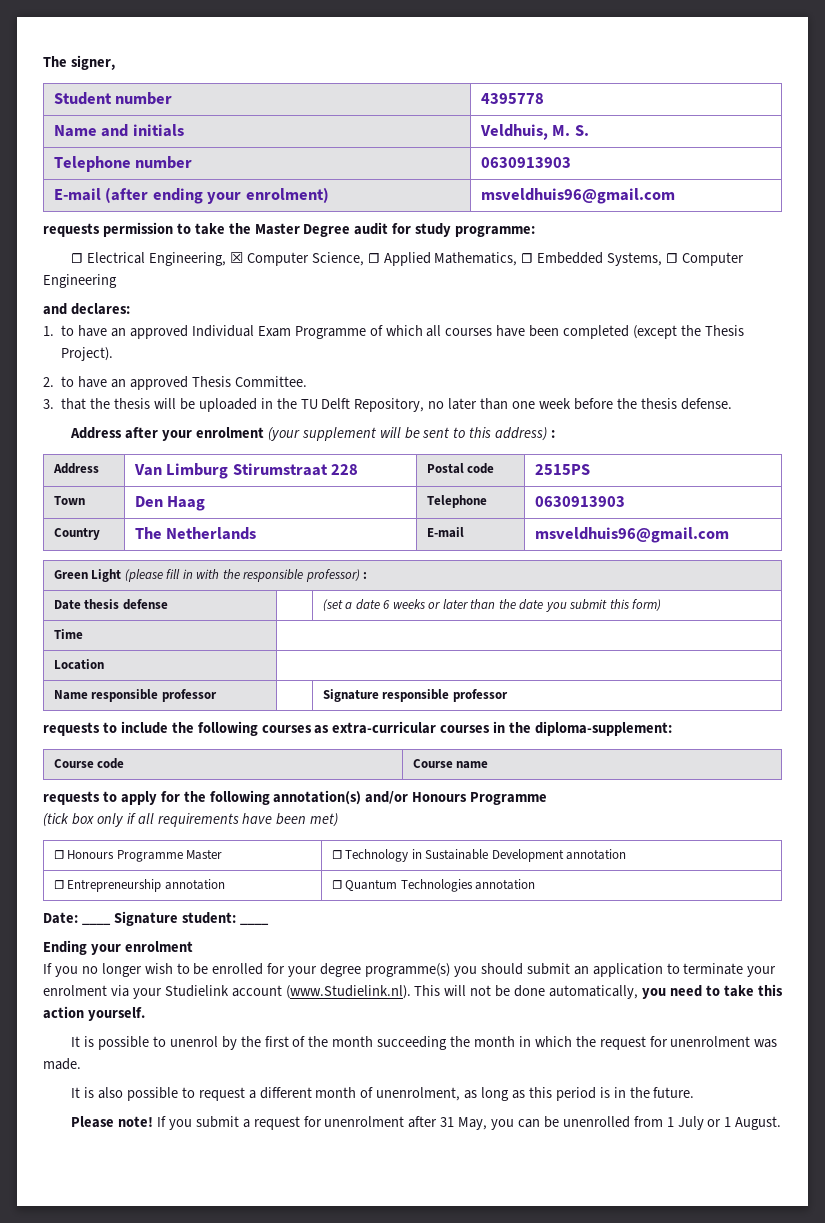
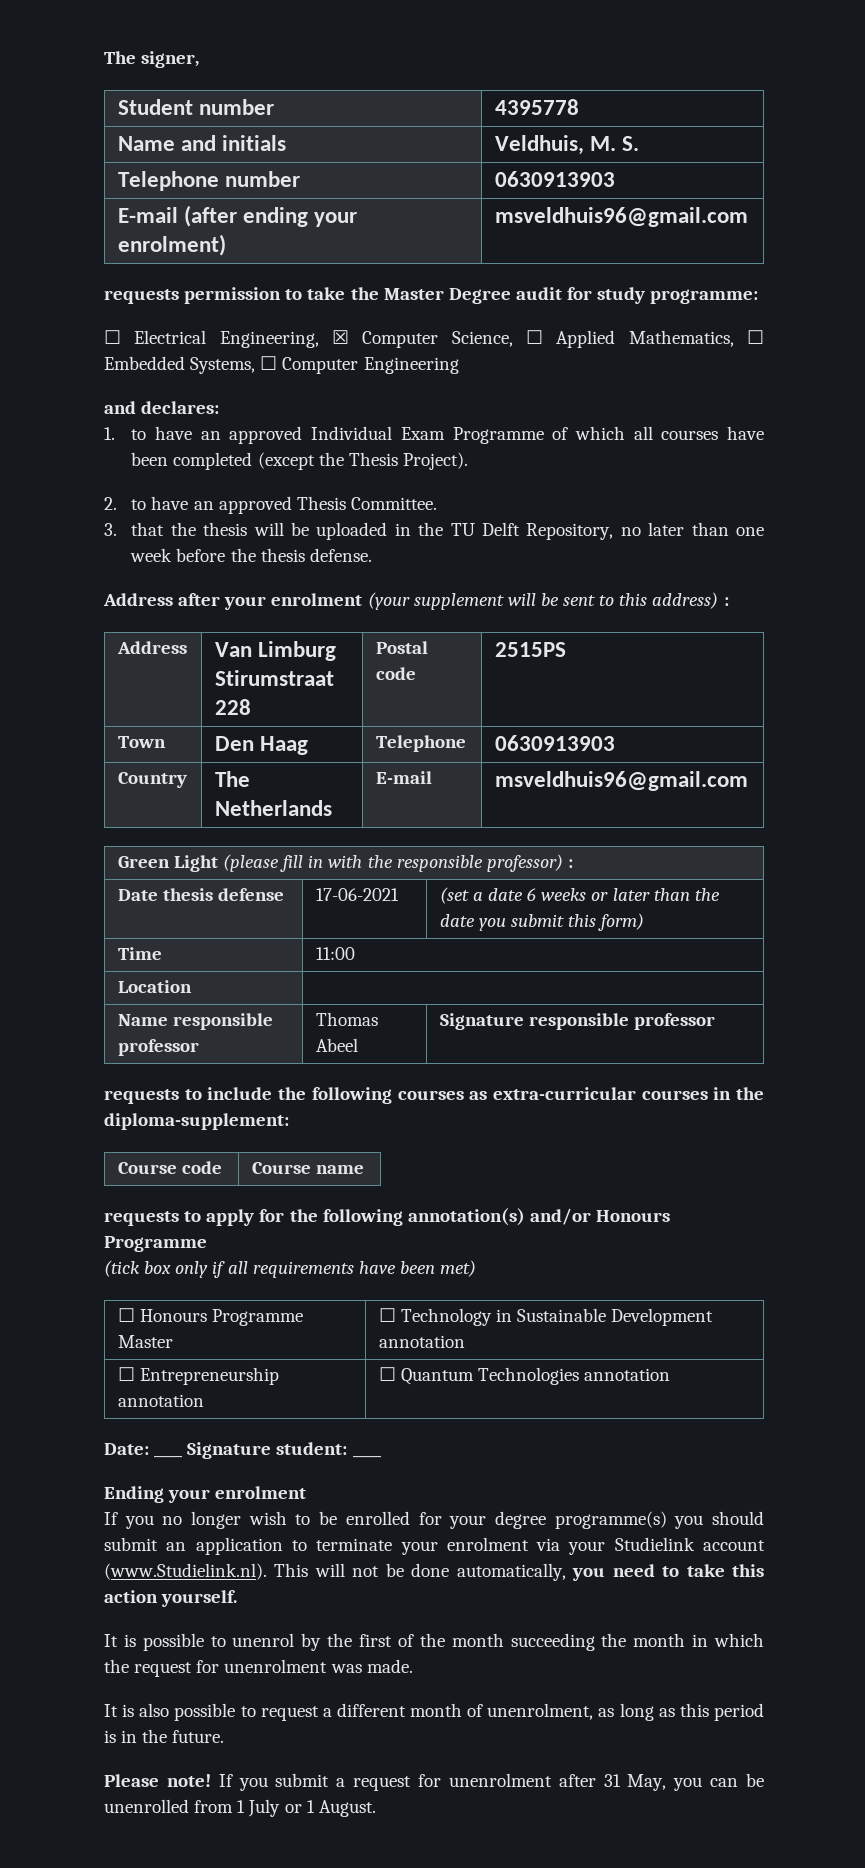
- Date thesis defense | | (set a date 6 weeks or later than the date you submit this form)
+ Date thesis defense | 17-06-2021 | (set a date 6 weeks or later than the date you submit this form)
- Time |
+ Time | 11:00
- Name responsible professor | | Signature responsible professor
+ Name responsible professor | Thomas Abeel | Signature responsible professor

